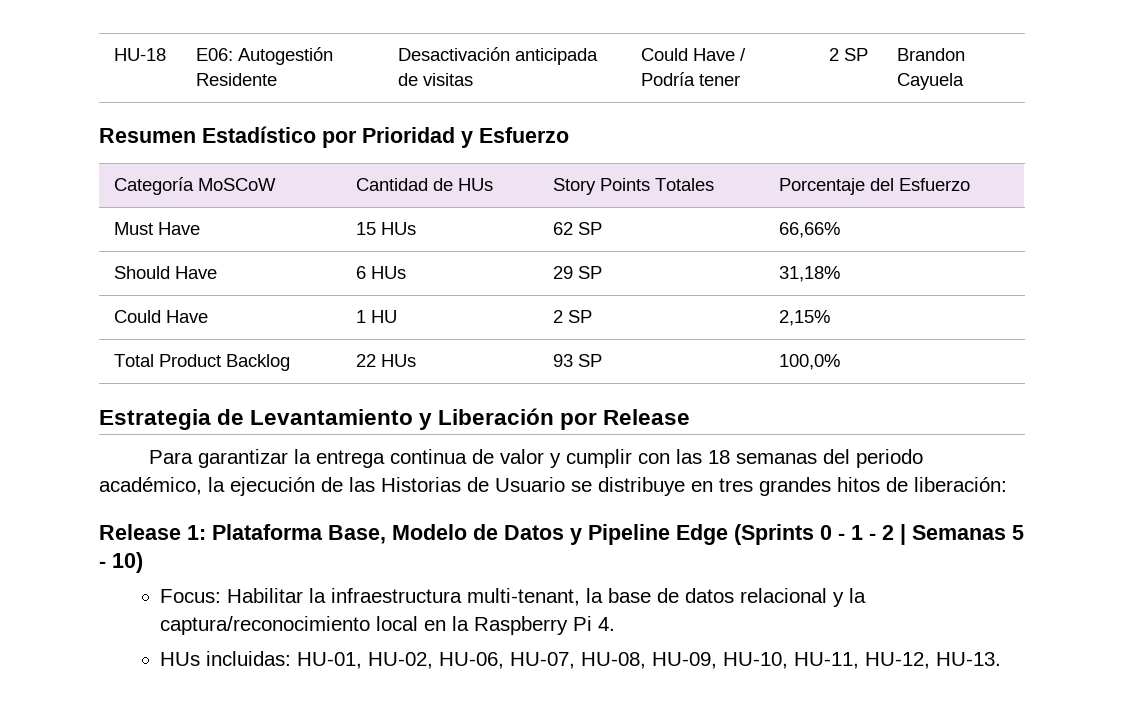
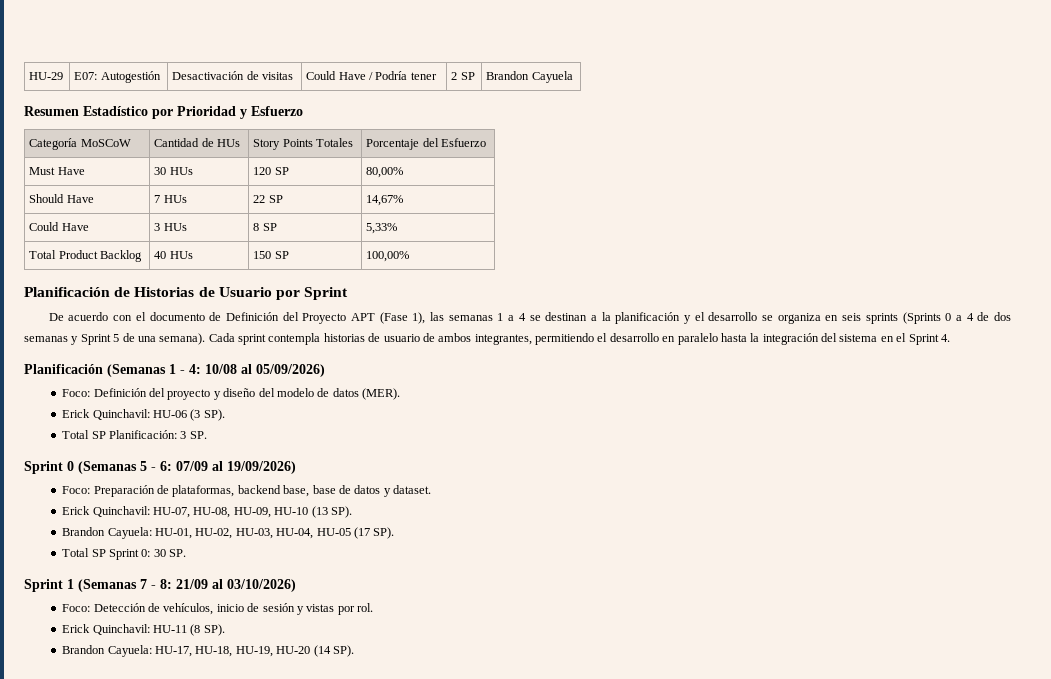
- HU-18 | E06: Autogestión Residente | Desactivación anticipada de visitas | Could Have / Podría tener | 2 SP | Brandon Cayuela
+ HU-29 | E07: Autogestión | Desactivación de visitas | Could Have / Podría tener | 2 SP | Brandon Cayuela
- Must Have | 15 HUs | 62 SP | 66,66%
+ Must Have | 30 HUs | 120 SP | 80,00%
- Should Have | 6 HUs | 29 SP | 31,18%
+ Should Have | 7 HUs | 22 SP | 14,67%
- Could Have | 1 HU | 2 SP | 2,15%
+ Could Have | 3 HUs | 8 SP | 5,33%
- Total Product Backlog | 22 HUs | 93 SP | 100,0%
- Estrategia de Levantamiento y Liberación por Release
- Para garantizar la entrega continua de valor y cumplir con las 18 semanas del periodo académico, la ejecución de las Historias de Usuario se distribuye en tres grandes hitos de liberación:
- Release 1: Plataforma Base, Modelo de Datos y Pipeline Edge (Sprints 0 - 1 - 2 | Semanas 5 - 10)
- Focus: Habilitar la infraestructura multi-tenant, la base de datos relacional y la captura/reconocimiento local en la Raspberry Pi 4.
- HUs incluidas: HU-01, HU-02, HU-06, HU-07, HU-08, HU-09, HU-10, HU-11, HU-12, HU-13.
+ Total Product Backlog | 40 HUs | 150 SP | 100,00%
+ Planificación de Historias de Usuario por Sprint
+ De acuerdo con el documento de Definición del Proyecto APT (Fase 1), las semanas 1 a 4 se destinan a la planificación y el desarrollo se organiza en seis sprints (Sprints 0 a 4 de dos semanas y Sprint 5 de una semana). Cada sprint contempla historias de usuario de ambos integrantes, permitiendo el desarrollo en paralelo hasta la integración del sistema en el Sprint 4.
+ Planificación (Semanas 1 - 4: 10/08 al 05/09/2026)
+ Foco: Definición del proyecto y diseño del modelo de datos (MER).
+ Erick Quinchavil: HU-06 (3 SP).
+ Total SP Planificación: 3 SP.
+ Sprint 0 (Semanas 5 - 6: 07/09 al 19/09/2026)
+ Foco: Preparación de plataformas, backend base, base de datos y dataset.
+ Erick Quinchavil: HU-07, HU-08, HU-09, HU-10 (13 SP).
+ Brandon Cayuela: HU-01, HU-02, HU-03, HU-04, HU-05 (17 SP).
+ Total SP Sprint 0: 30 SP.
+ Sprint 1 (Semanas 7 - 8: 21/09 al 03/10/2026)
+ Foco: Detección de vehículos, inicio de sesión y vistas por rol.
+ Erick Quinchavil: HU-11 (8 SP).
+ Brandon Cayuela: HU-17, HU-18, HU-19, HU-20 (14 SP).

